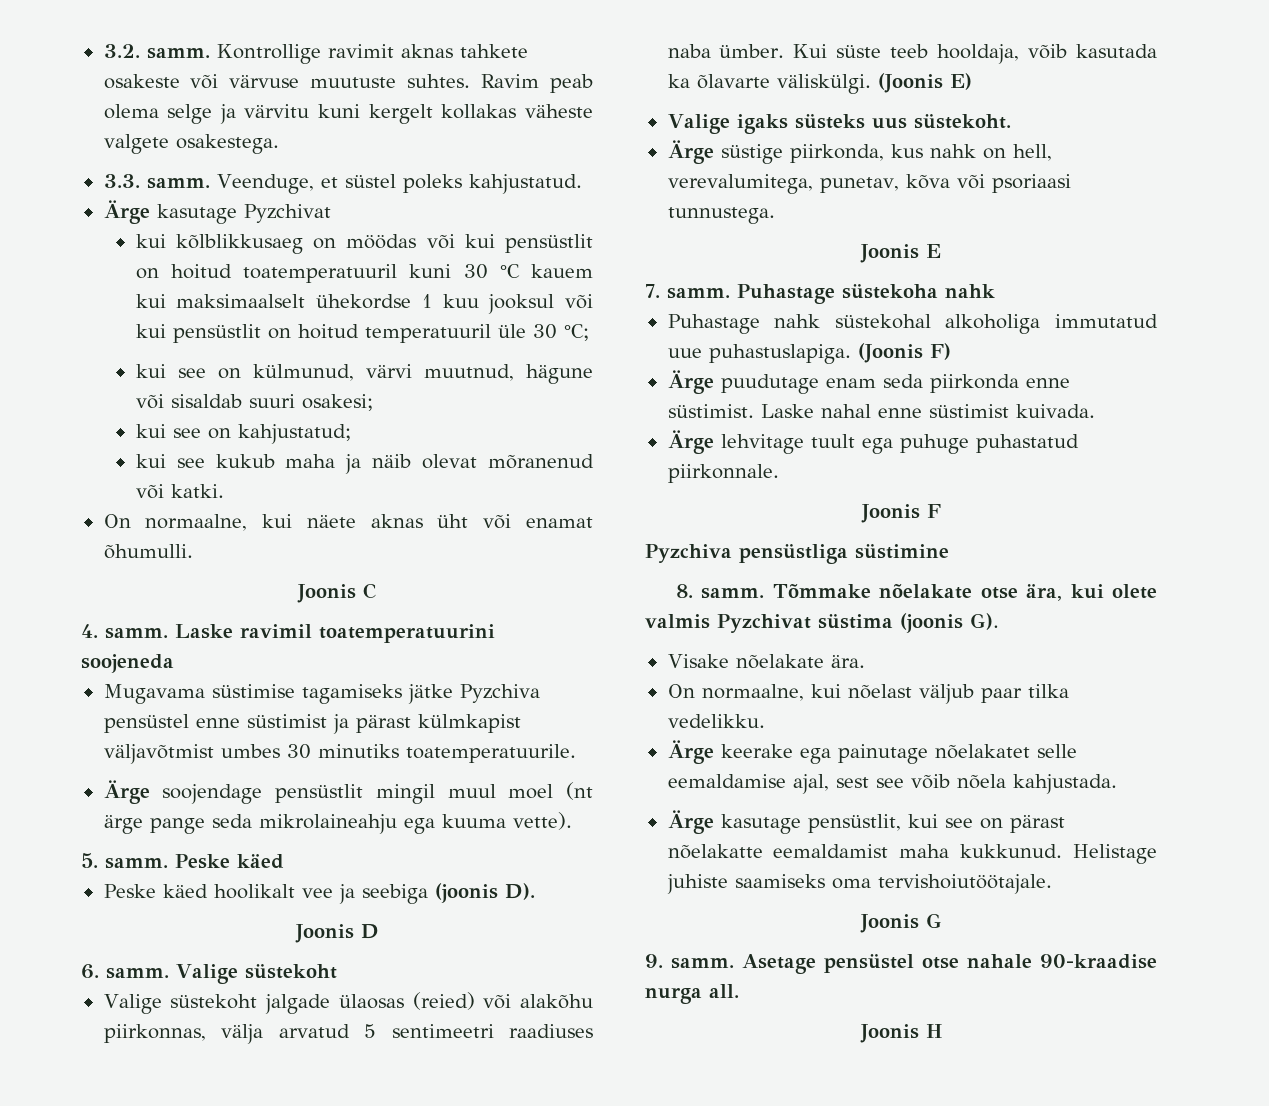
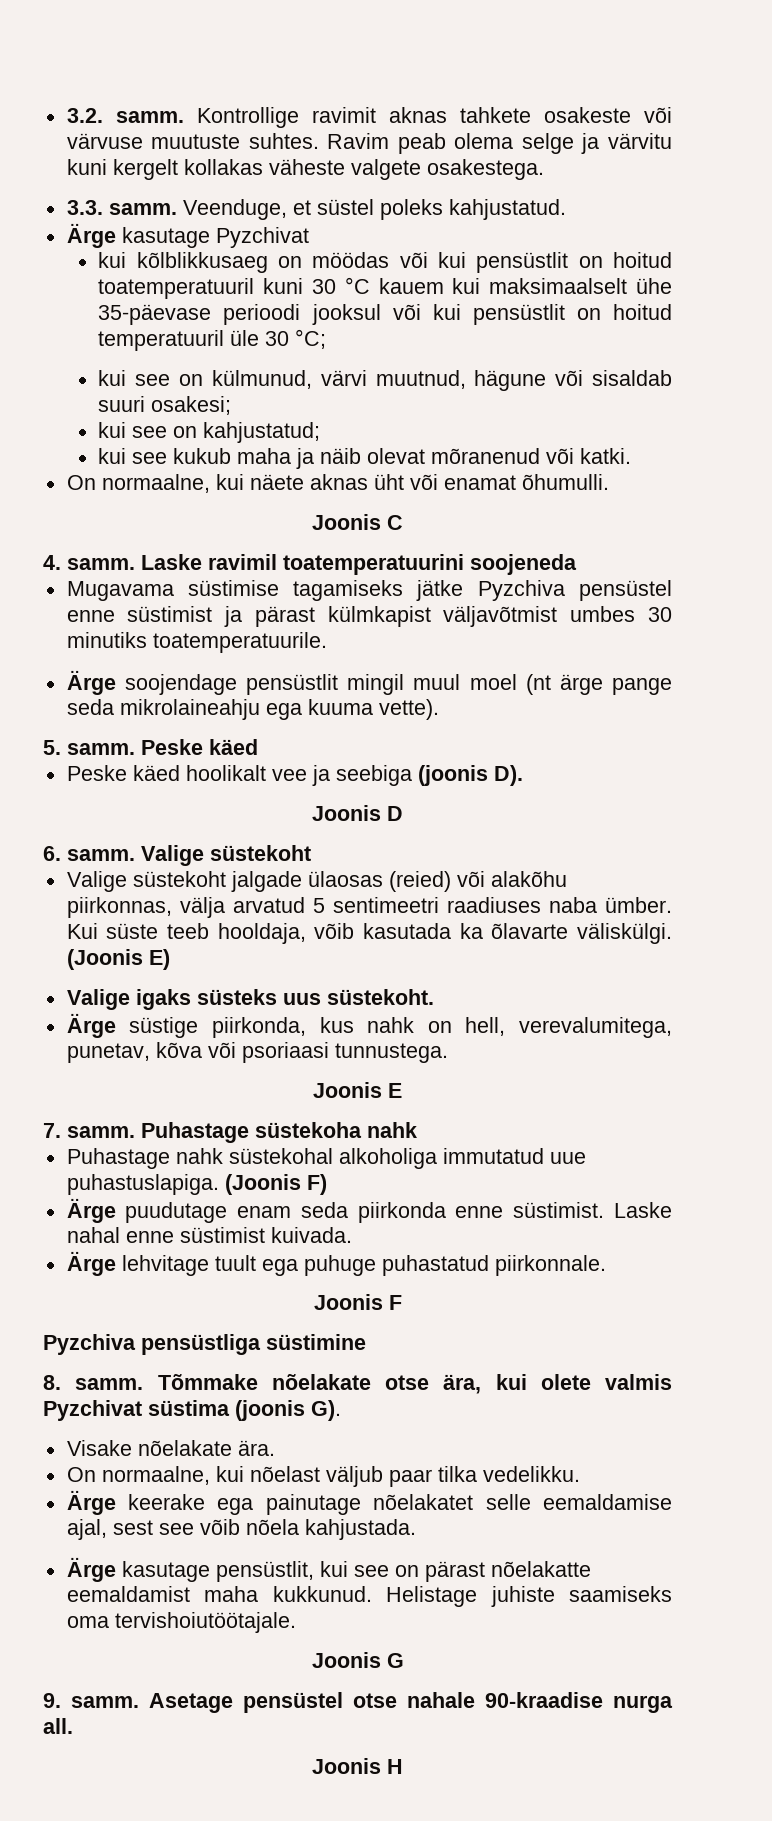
- kui kõlblikkusaeg on möödas või kui pensüstlit on hoitud toatemperatuuril kuni 30 °C kauem kui maksimaalselt ühekordse 1 kuu jooksul või kui pensüstlit on hoitud temperatuuril üle 30 °C;
+ kui kõlblikkusaeg on möödas või kui pensüstlit on hoitud toatemperatuuril kuni 30 °C kauem kui maksimaalselt ühe 35-päevase perioodi jooksul või kui pensüstlit on hoitud temperatuuril üle 30 °C;

